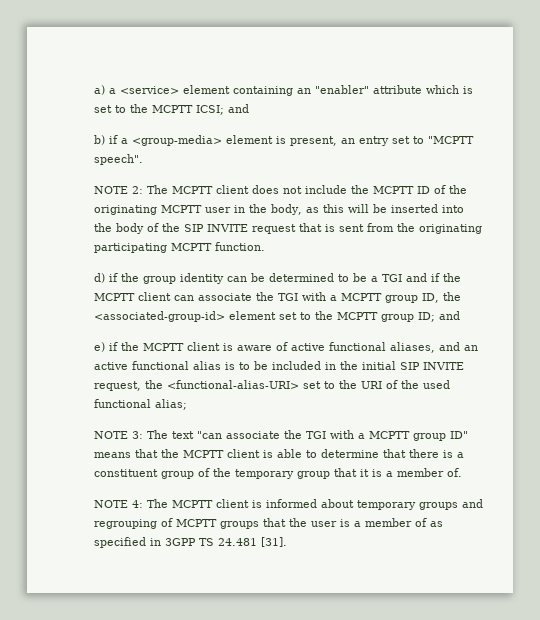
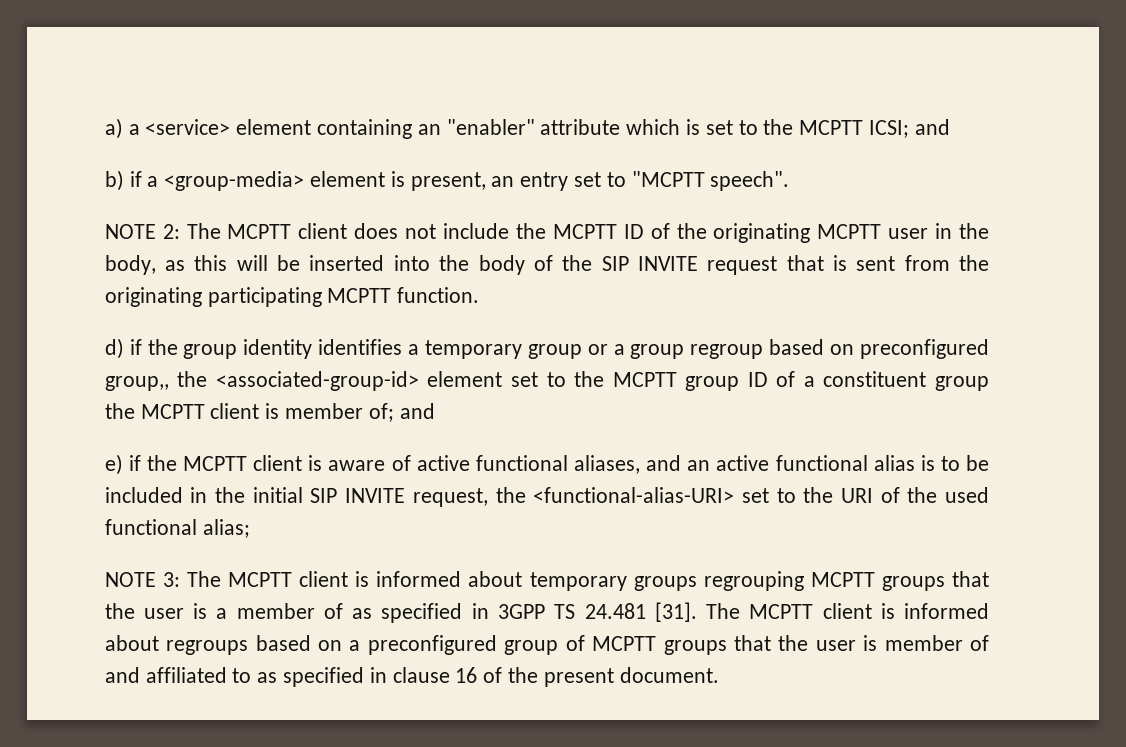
- d) if the group identity can be determined to be a TGI and if the MCPTT client can associate the TGI with a MCPTT group ID, the <associated-group-id> element set to the MCPTT group ID; and
+ d) if the group identity identifies a temporary group or a group regroup based on preconfigured group,, the <associated-group-id> element set to the MCPTT group ID of a constituent group the MCPTT client is member of; and
- NOTE 3: The text "can associate the TGI with a MCPTT group ID" means that the MCPTT client is able to determine that there is a constituent group of the temporary group that it is a member of.
- NOTE 4: The MCPTT client is informed about temporary groups and regrouping of MCPTT groups that the user is a member of as specified in 3GPP TS 24.481 [31].
+ NOTE 3: The MCPTT client is informed about temporary groups regrouping MCPTT groups that the user is a member of as specified in 3GPP TS 24.481 [31].
+ The MCPTT client is informed about regroups based on a preconfigured group of MCPTT groups that the user is member of and affiliated to as specified in clause 16 of the present document.

